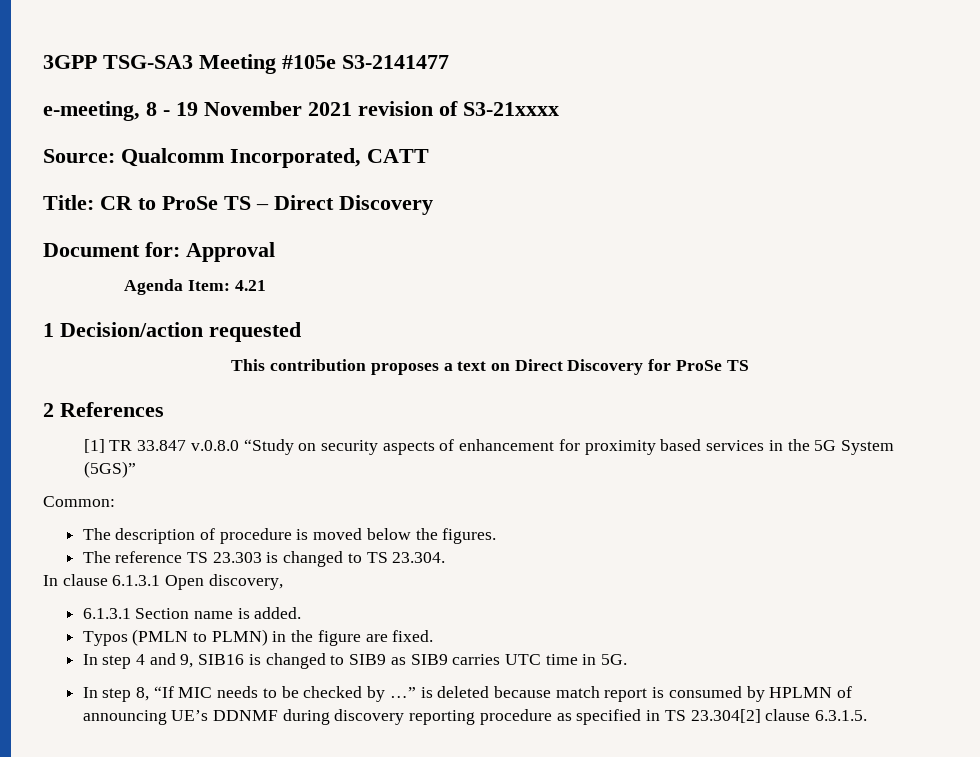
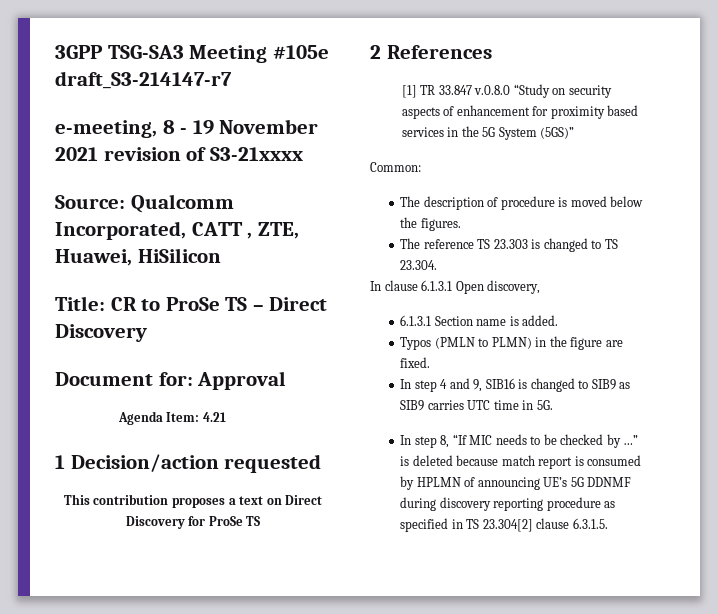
- 3GPP TSG-SA3 Meeting #105e S3-2141477
+ 3GPP TSG-SA3 Meeting #105e draft_S3-214147-r7
- Source: Qualcomm Incorporated, CATT
+ Source: Qualcomm Incorporated, CATT , ZTE, Huawei, HiSilicon
- In step 8, “If MIC needs to be checked by …” is deleted because match report is consumed by HPLMN of announcing UE’s DDNMF during discovery reporting procedure as specified in TS 23.304[2] clause 6.3.1.5.
+ In step 8, “If MIC needs to be checked by …” is deleted because match report is consumed by HPLMN of announcing UE’s 5G DDNMF during discovery reporting procedure as specified in TS 23.304[2] clause 6.3.1.5.

